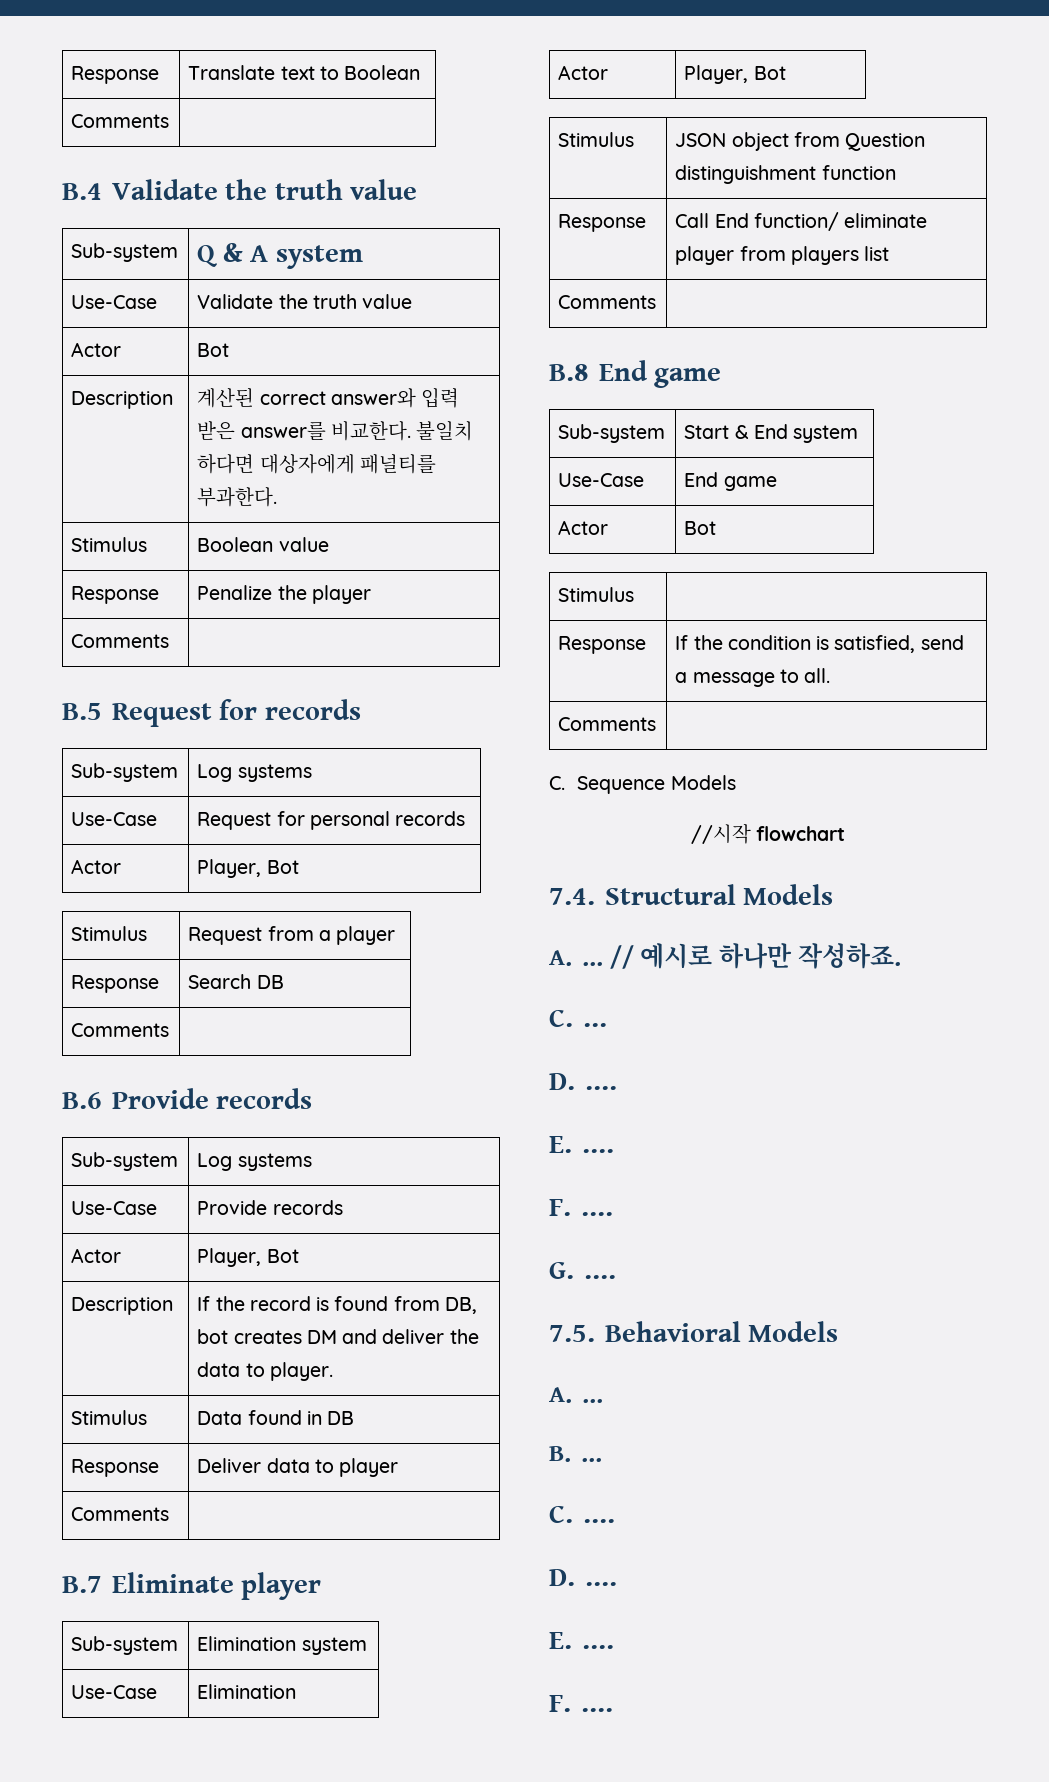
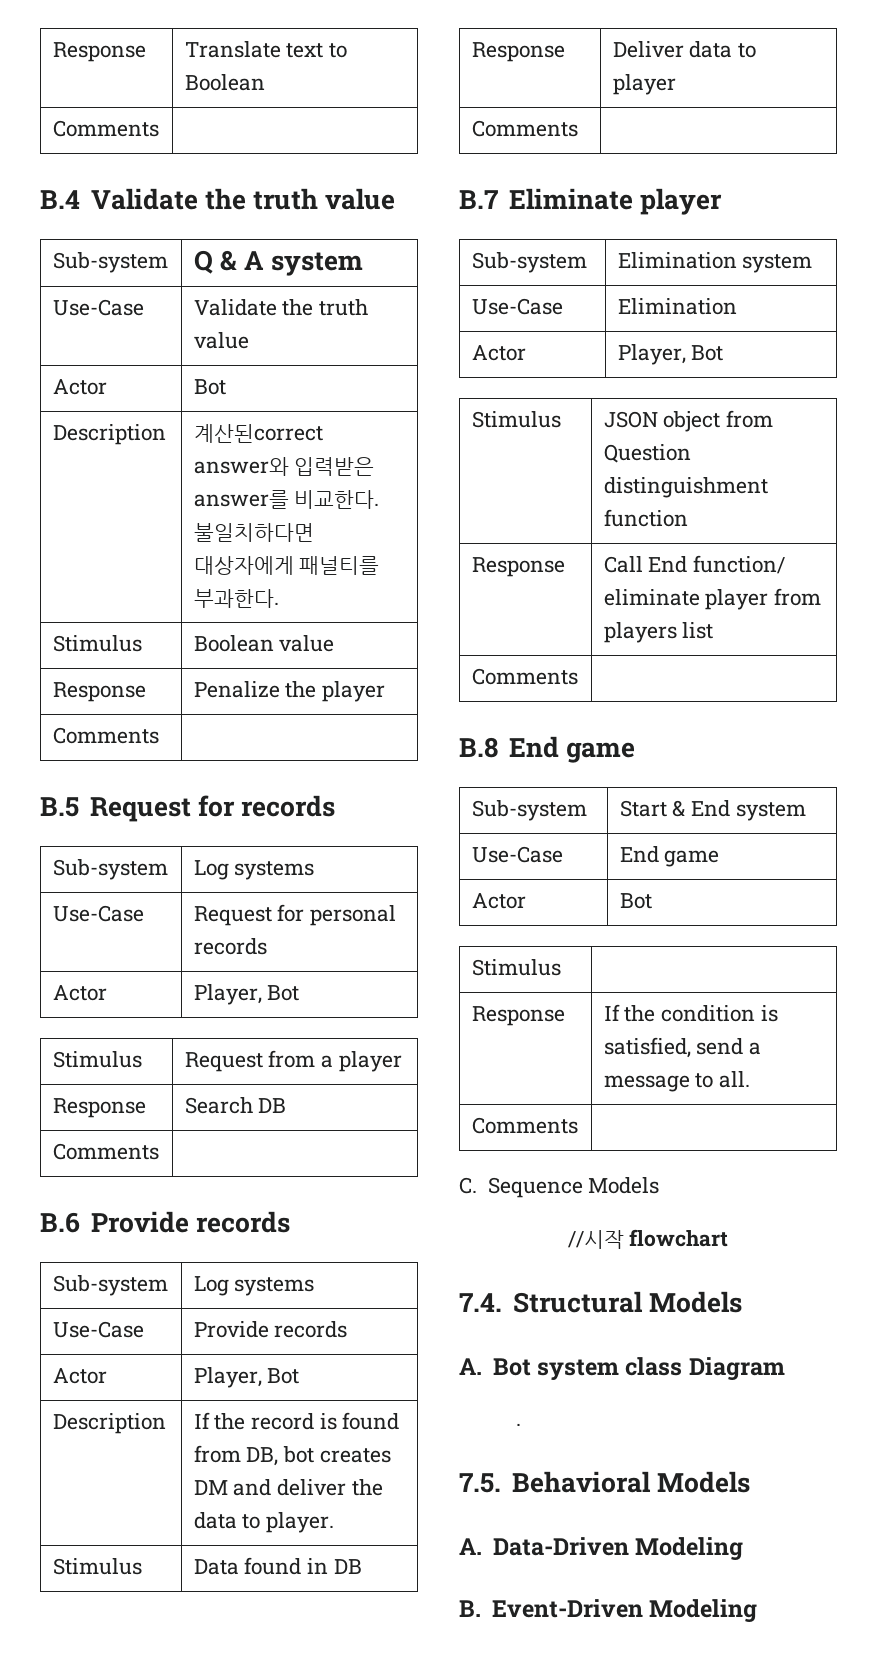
- Description | 계산된 correct answer와 입력 받은 answer를 비교한다. 불일치 하다면 대상자에게 패널티를 부과한다.
+ Description | 계산된correct answer와 입력받은 answer를 비교한다. 불일치하다면 대상자에게 패널티를 부과한다.
- A. ... // 예시로 하나만 작성하죠.
- C. ...
- D. ....
- E. ....
- F. ....
- G. ....
+ A. Bot system class Diagram
+ .
  7.5. Behavioral Models
- A. ...
+ A. Data-Driven Modeling
- B. ...
- C. ....
- D. ....
- E. ....
- F. ....
+ B. Event-Driven Modeling

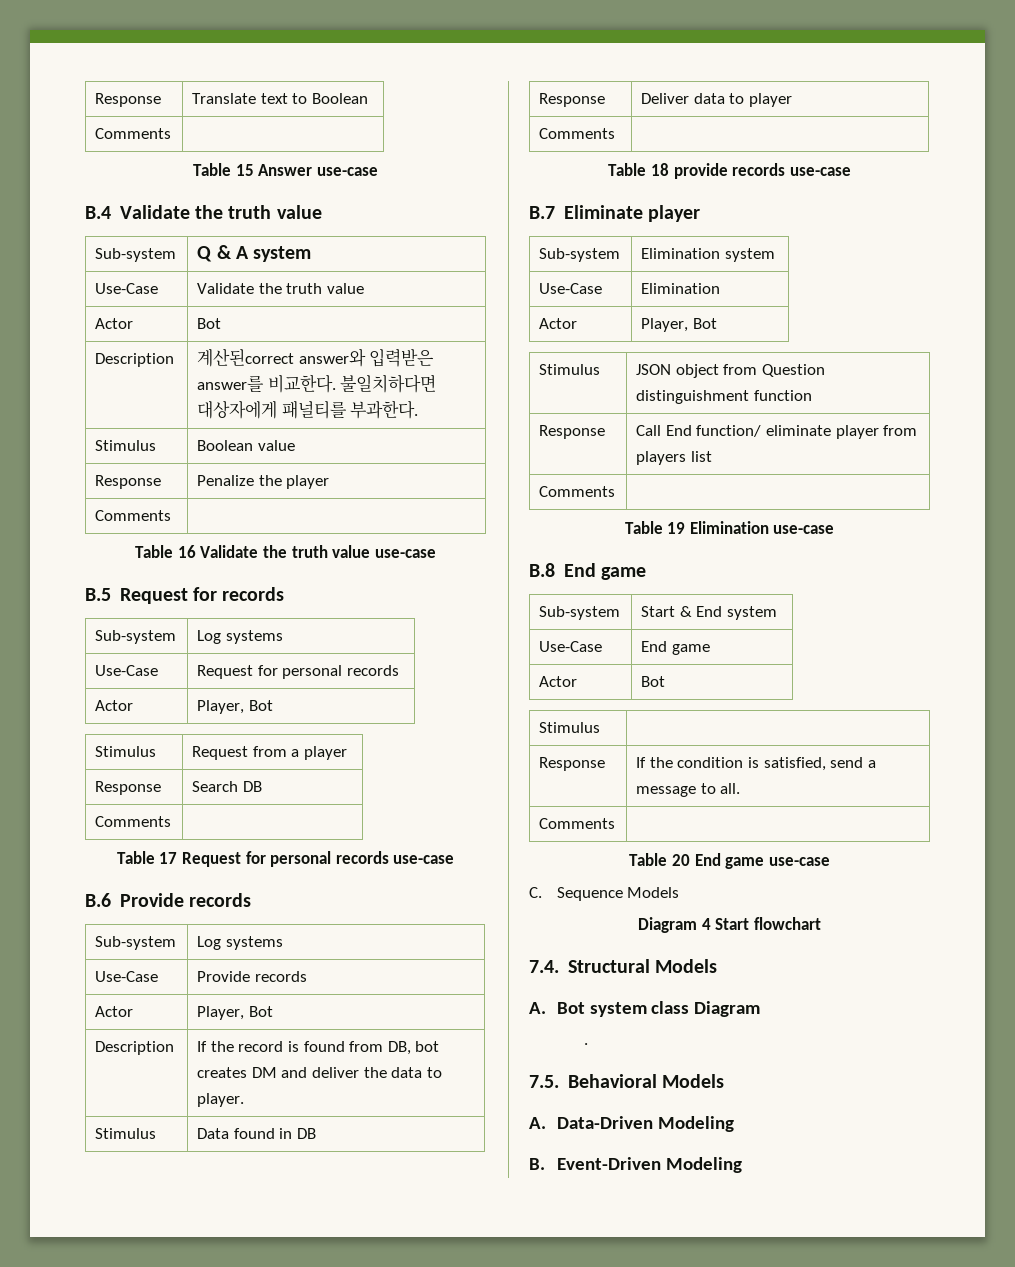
+ Table 15 Answer use-case
+ Table 16 Validate the truth value use-case
+ Table 17 Request for personal records use-case
+ Table 18 provide records use-case
+ Table 19 Elimination use-case
+ Table 20 End game use-case
- //시작 flowchart
+ Diagram 4 Start flowchart

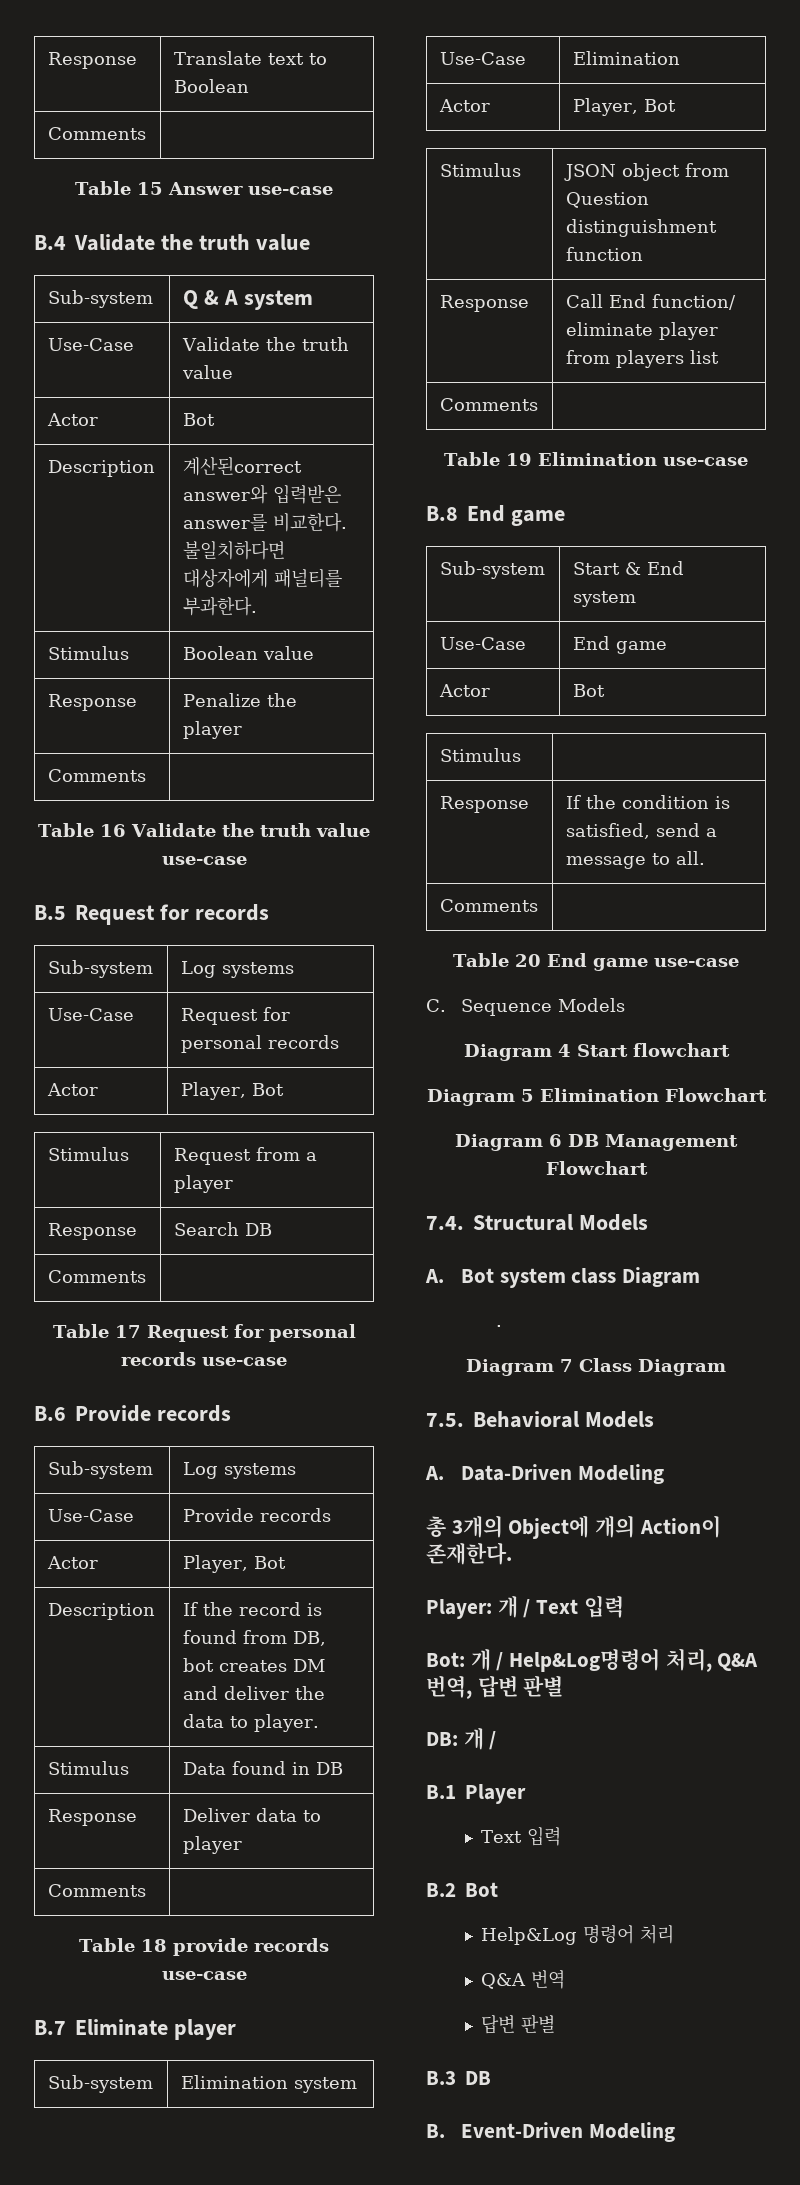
+ Diagram 5 Elimination Flowchart
+ Diagram 6 DB Management Flowchart
+ Diagram 7 Class Diagram
+ 총 3개의 Object에 개의 Action이 존재한다.
+ Player: 개 / Text 입력
+ Bot: 개 / Help&Log명령어 처리, Q&A 번역, 답변 판별
+ DB: 개 /
+ B.1 Player
+ Text 입력
+ B.2 Bot
+ Help&Log 명령어 처리
+ Q&A 번역
+ 답변 판별
+ B.3 DB

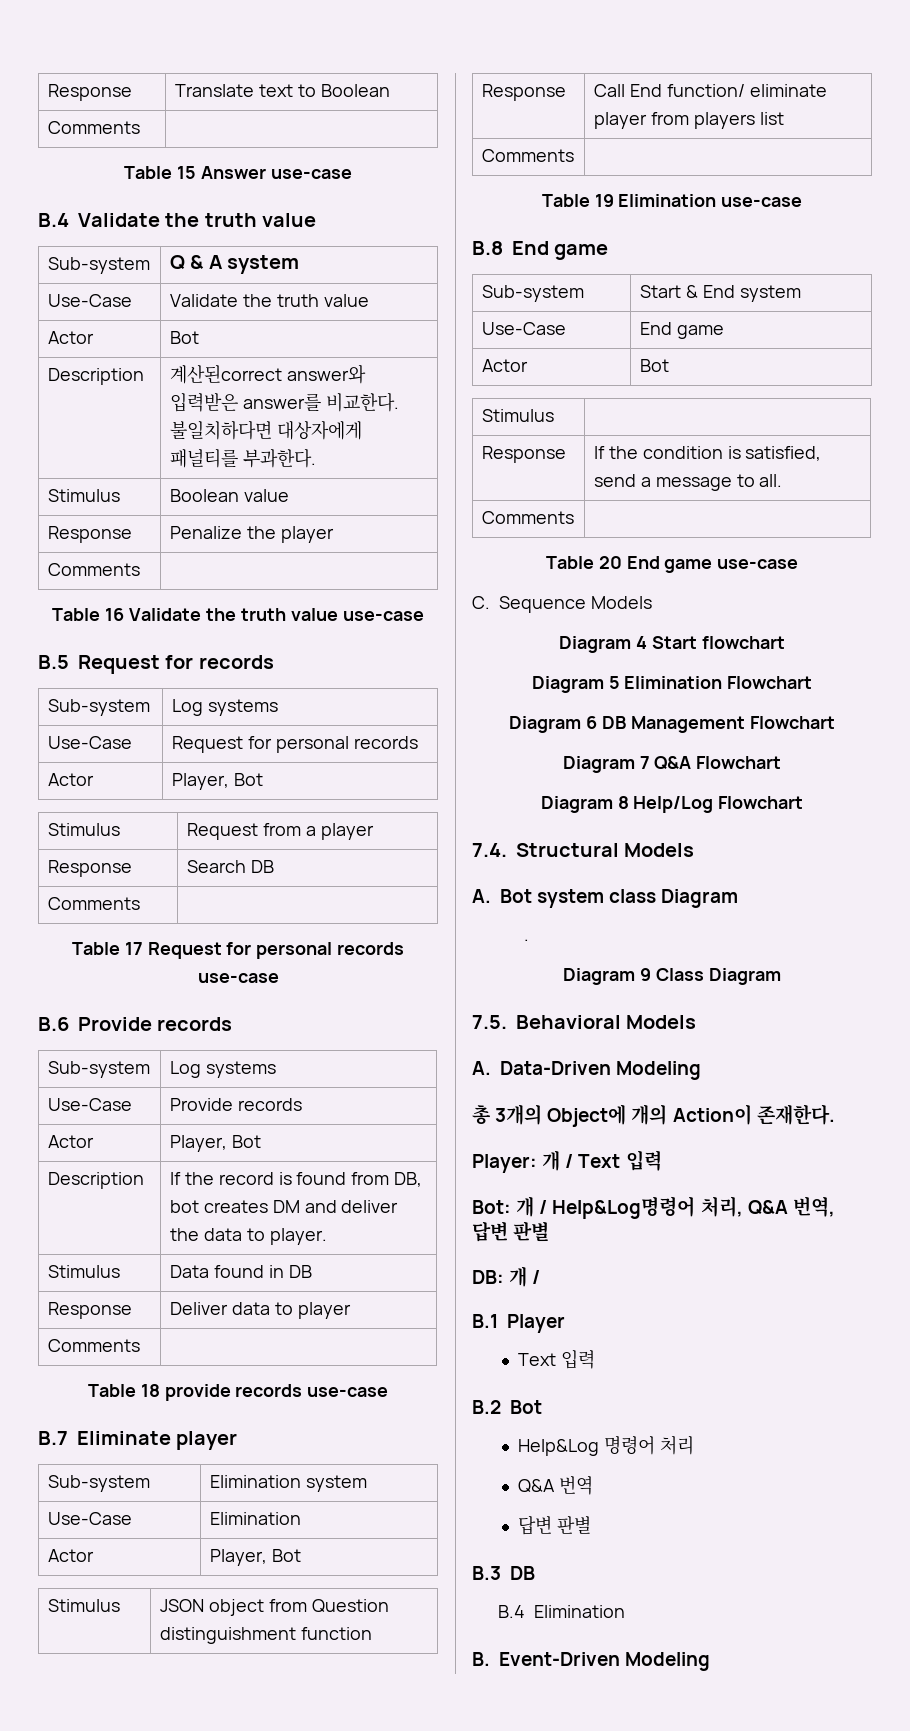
+ Diagram 7 Q&A Flowchart
+ Diagram 8 Help/Log Flowchart
- Diagram 7 Class Diagram
+ Diagram 9 Class Diagram
+ B.4 Elimination

